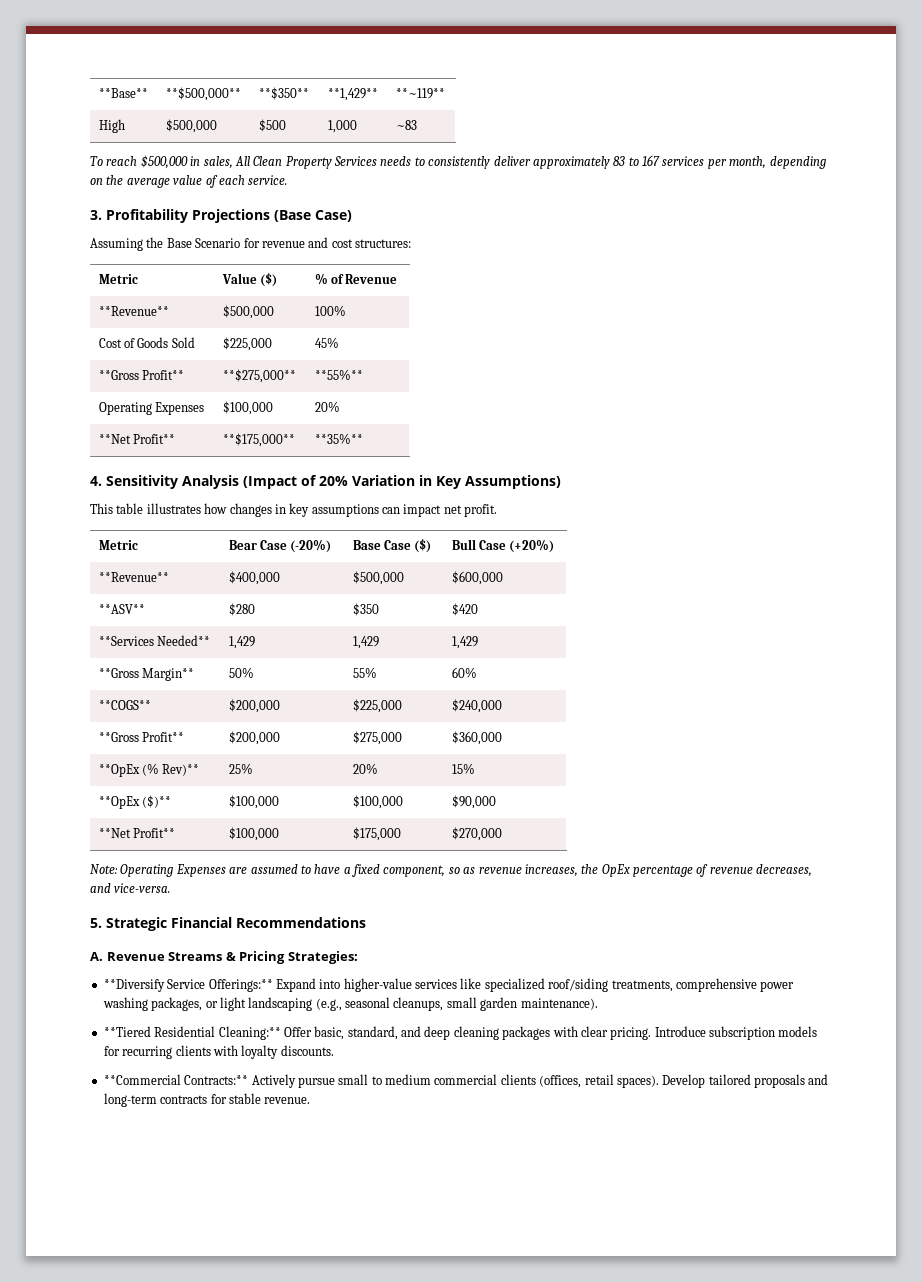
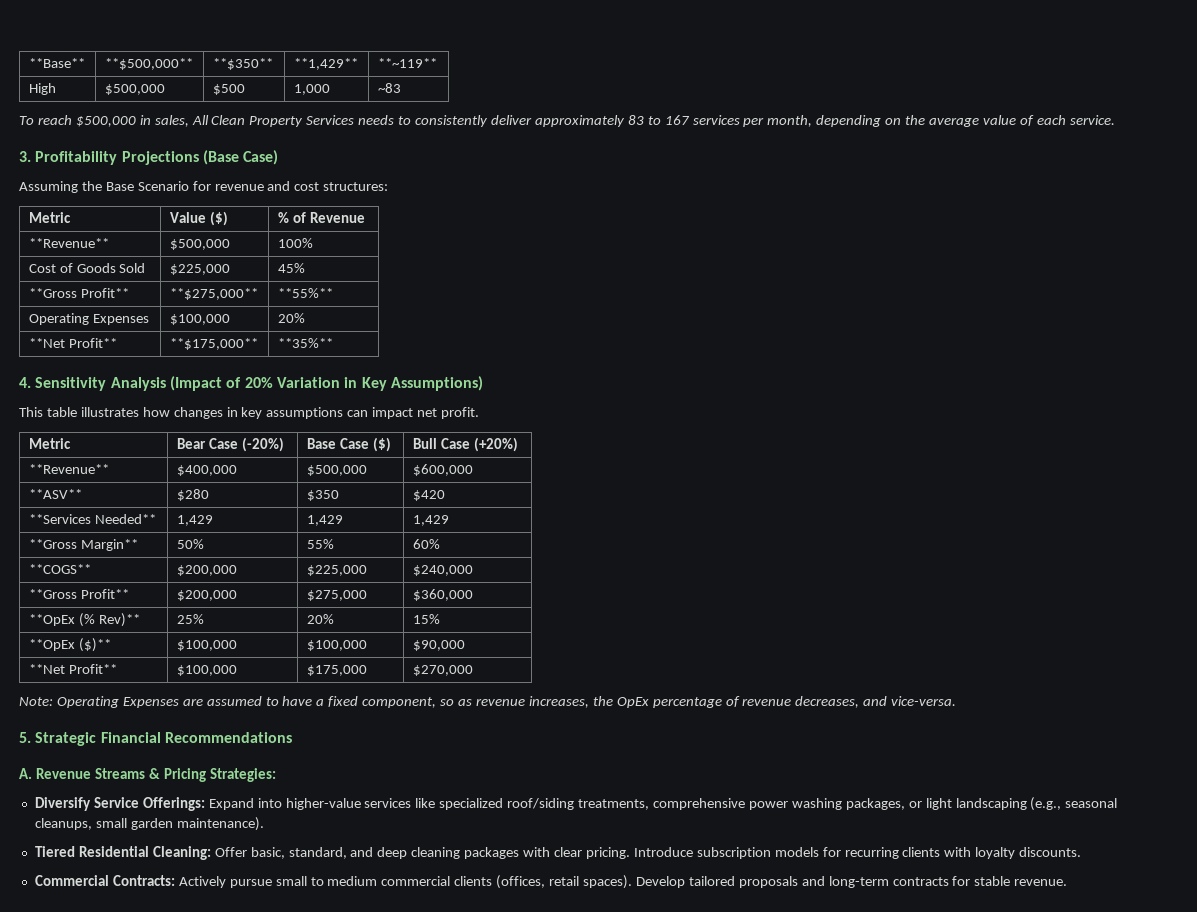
- **Diversify Service Offerings:** Expand into higher-value services like specialized roof/siding treatments, comprehensive power washing packages, or light landscaping (e.g., seasonal cleanups, small garden maintenance).
+ Diversify Service Offerings: Expand into higher-value services like specialized roof/siding treatments, comprehensive power washing packages, or light landscaping (e.g., seasonal cleanups, small garden maintenance).
- **Tiered Residential Cleaning:** Offer basic, standard, and deep cleaning packages with clear pricing.
+ Tiered Residential Cleaning: Offer basic, standard, and deep cleaning packages with clear pricing.
- **Commercial Contracts:** Actively pursue small to medium commercial clients (offices, retail spaces).
+ Commercial Contracts: Actively pursue small to medium commercial clients (offices, retail spaces).

